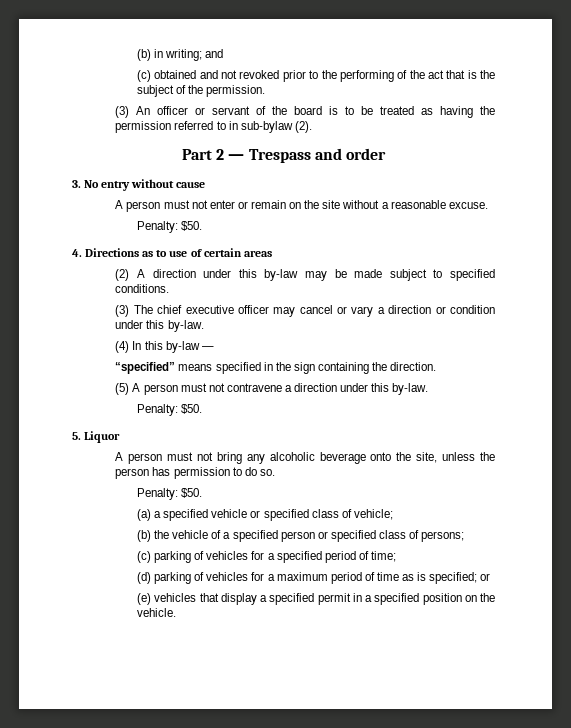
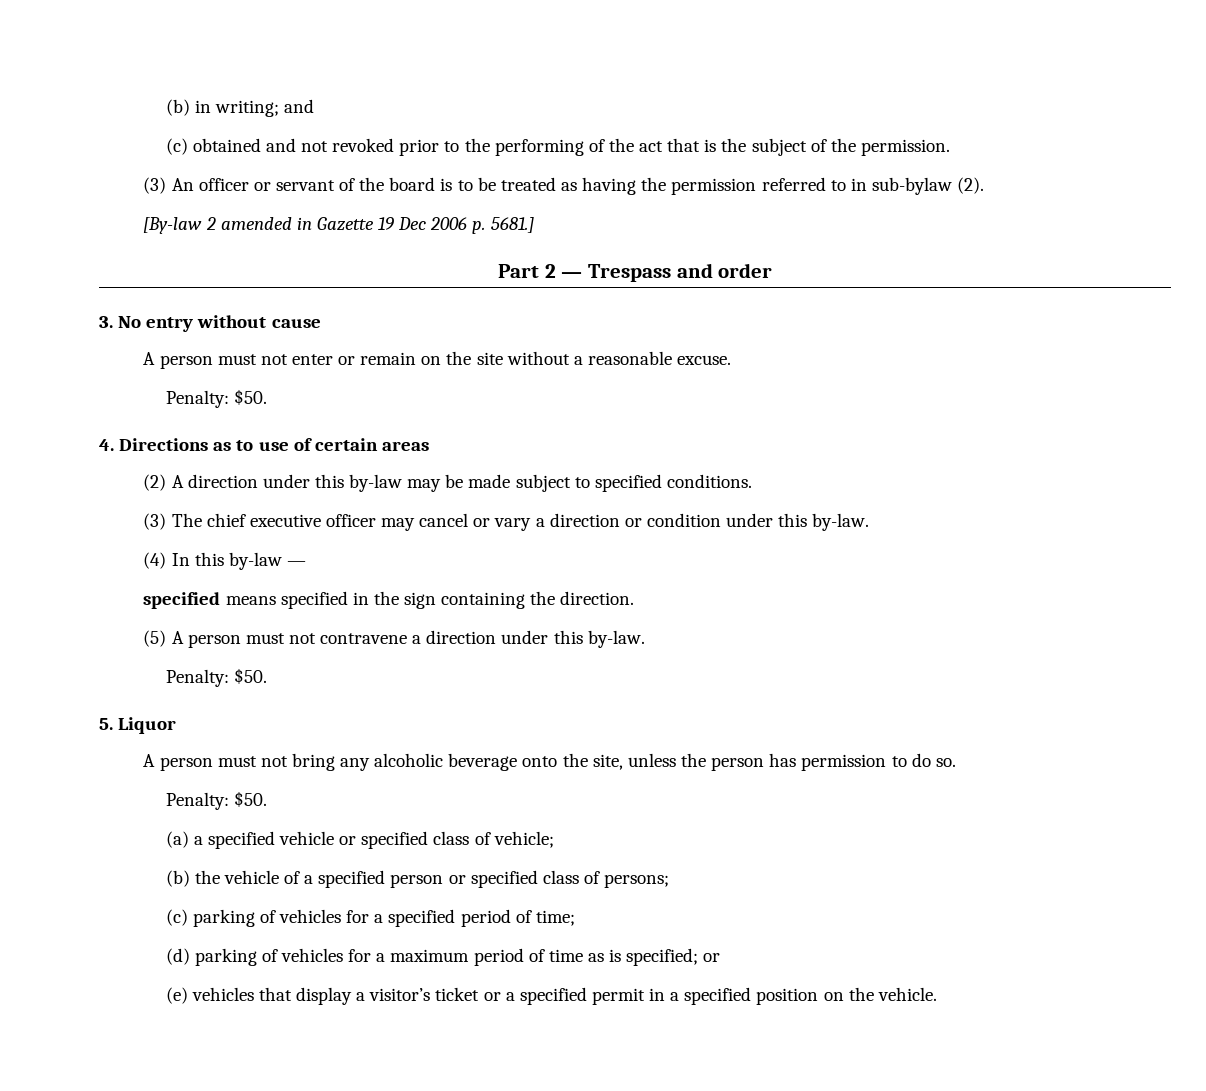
+ [By-law 2 amended in Gazette 19 Dec 2006 p. 5681.]
- “specified” means specified in the sign containing the direction.
+ specified means specified in the sign containing the direction.
- (e) vehicles that display a specified permit in a specified position on the vehicle.
+ (e) vehicles that display a visitor’s ticket or a specified permit in a specified position on the vehicle.

